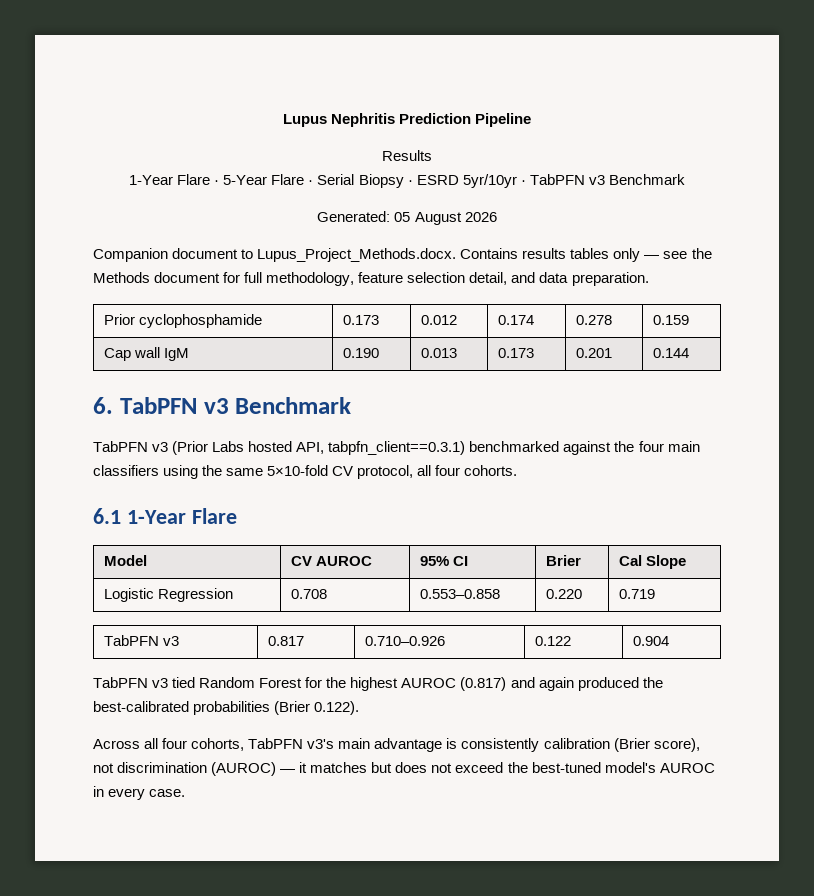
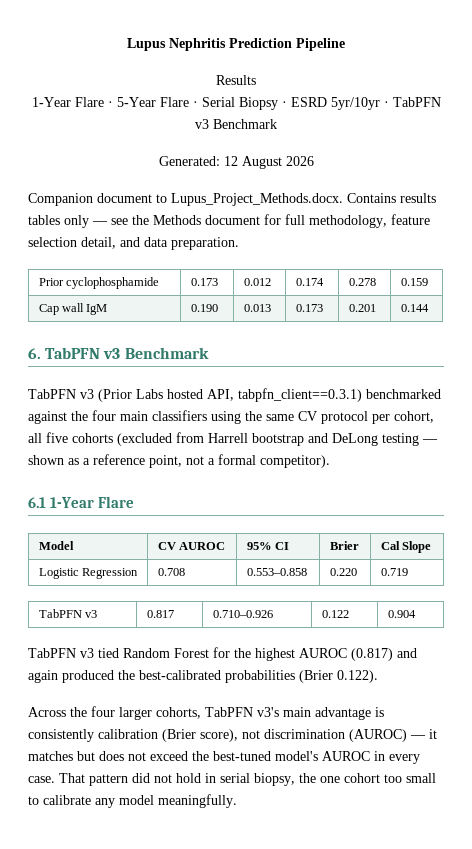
- Generated: 05 August 2026
+ Generated: 12 August 2026
- TabPFN v3 (Prior Labs hosted API, tabpfn_client==0.3.1) benchmarked against the four main classifiers using the same 5×10-fold CV protocol, all four cohorts.
+ TabPFN v3 (Prior Labs hosted API, tabpfn_client==0.3.1) benchmarked against the four main classifiers using the same CV protocol per cohort, all five cohorts (excluded from Harrell bootstrap and DeLong testing — shown as a reference point, not a formal competitor).
- Across all four cohorts, TabPFN v3's main advantage is consistently calibration (Brier score), not discrimination (AUROC) — it matches but does not exceed the best-tuned model's AUROC in every case.
+ Across the four larger cohorts, TabPFN v3's main advantage is consistently calibration (Brier score), not discrimination (AUROC) — it matches but does not exceed the best-tuned model's AUROC in every case.
+ That pattern did not hold in serial biopsy, the one cohort too small to calibrate any model meaningfully.

